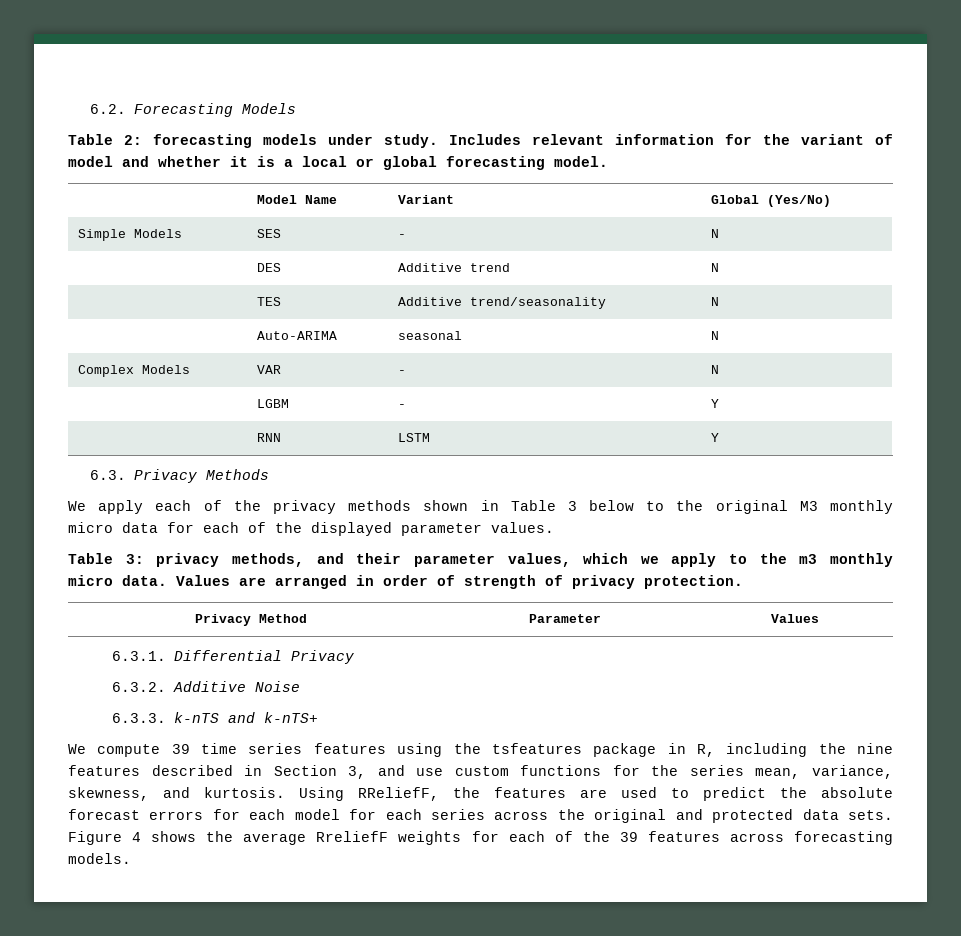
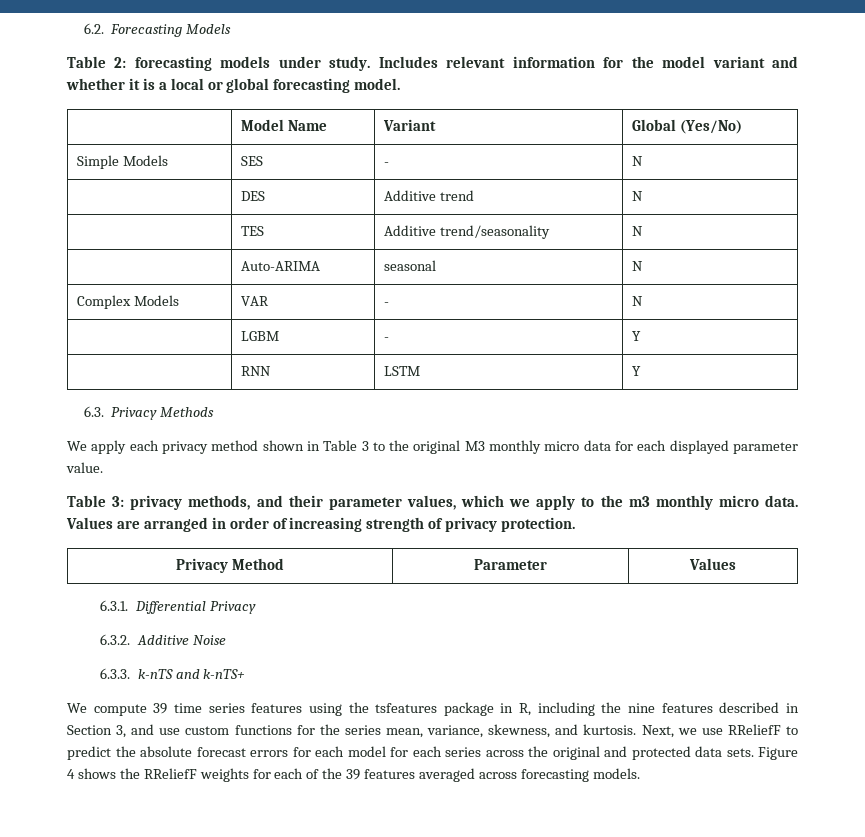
- Includes relevant information for the variant of model and whether it is a local or global forecasting model.
+ Includes relevant information for the model variant and whether it is a local or global forecasting model.
- We apply each of the privacy methods shown in Table 3 below to the original M3 monthly micro data for each of the displayed parameter values.
+ We apply each privacy method shown in Table 3 to the original M3 monthly micro data for each displayed parameter value.
- Values are arranged in order of strength of privacy protection.
+ Values are arranged in order of increasing strength of privacy protection.
- Using RReliefF, the features are used to predict the absolute forecast errors for each model for each series across the original and protected data sets.
+ Next, we use RReliefF to predict the absolute forecast errors for each model for each series across the original and protected data sets.
- Figure 4 shows the average RreliefF weights for each of the 39 features across forecasting models.
+ Figure 4 shows the RReliefF weights for each of the 39 features averaged across forecasting models.

